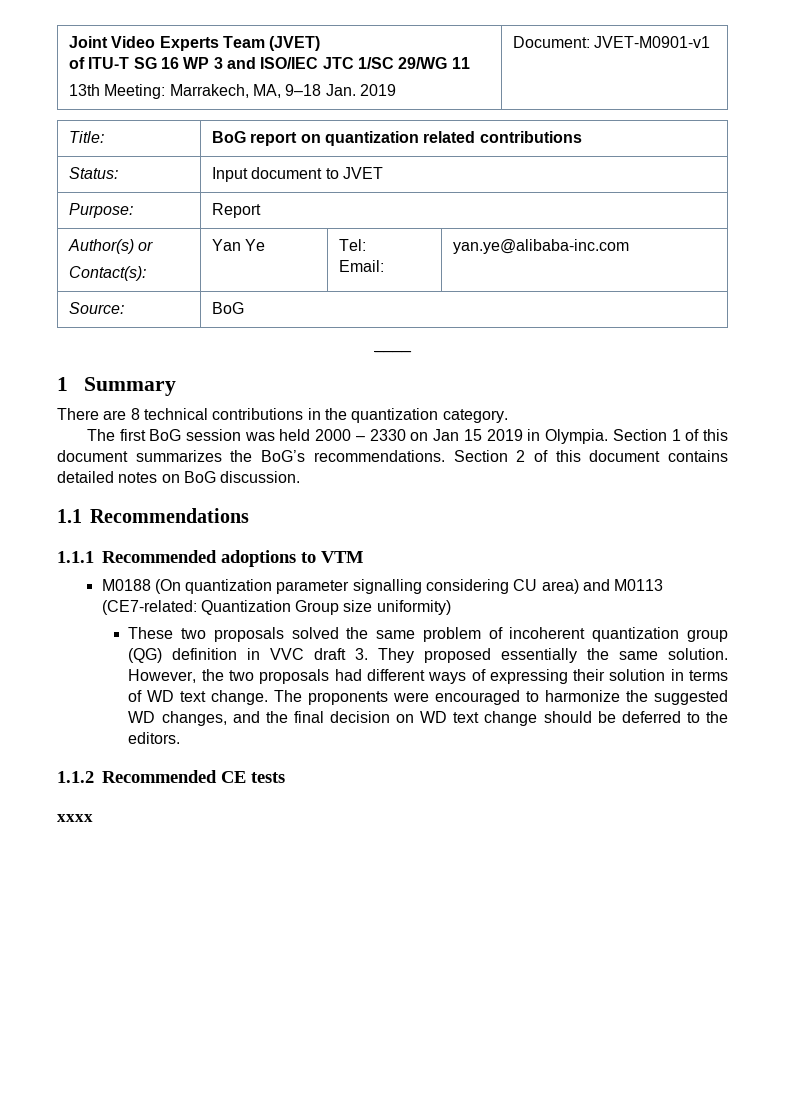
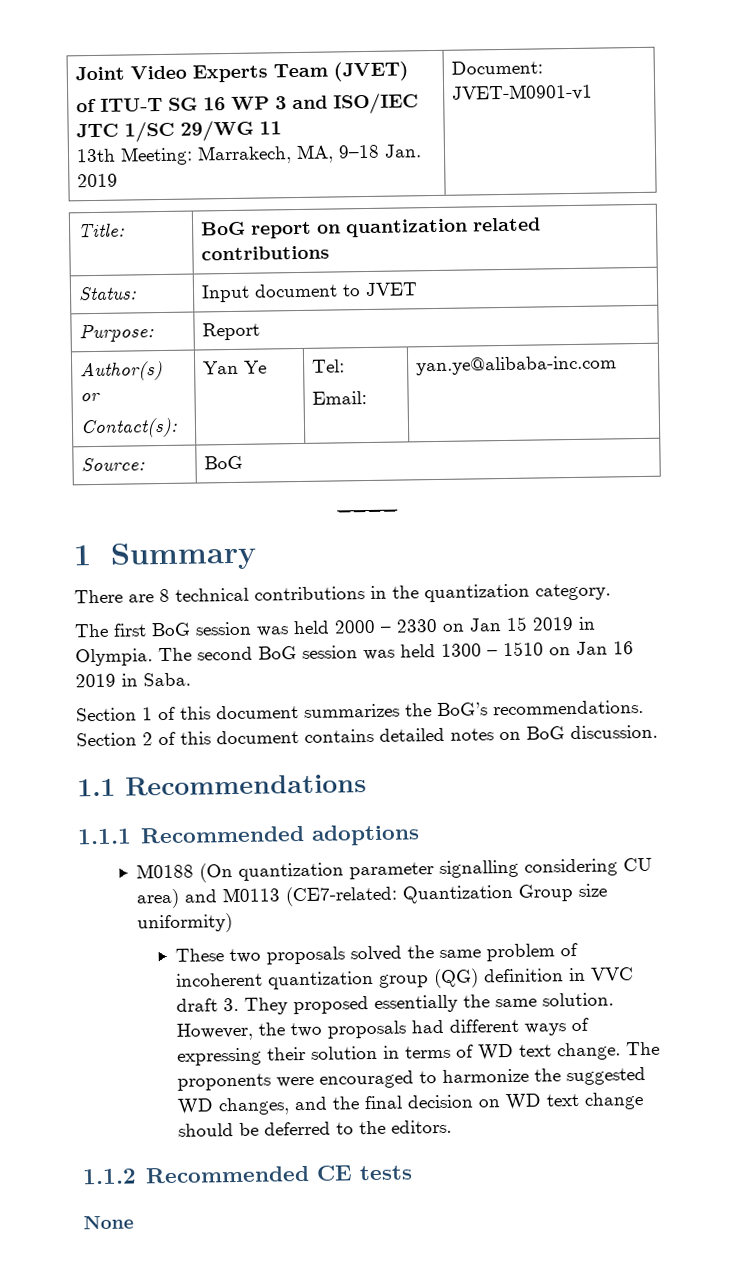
- The first BoG session was held 2000 – 2330 on Jan 15 2019 in Olympia. Section 1 of this document summarizes the BoG’s recommendations.
+ The first BoG session was held 2000 – 2330 on Jan 15 2019 in Olympia. The second BoG session was held 1300 – 1510 on Jan 16 2019 in Saba.
+ Section 1 of this document summarizes the BoG’s recommendations.
- 1.1.1 Recommended adoptions to VTM
+ 1.1.1 Recommended adoptions
- xxxx
+ None

